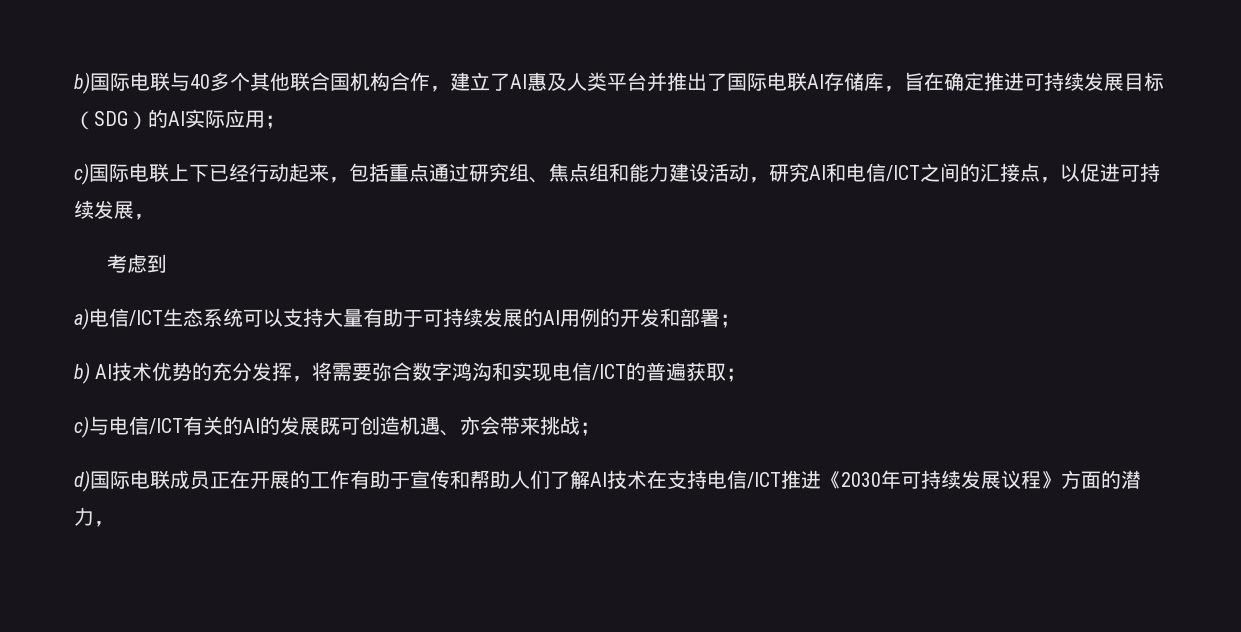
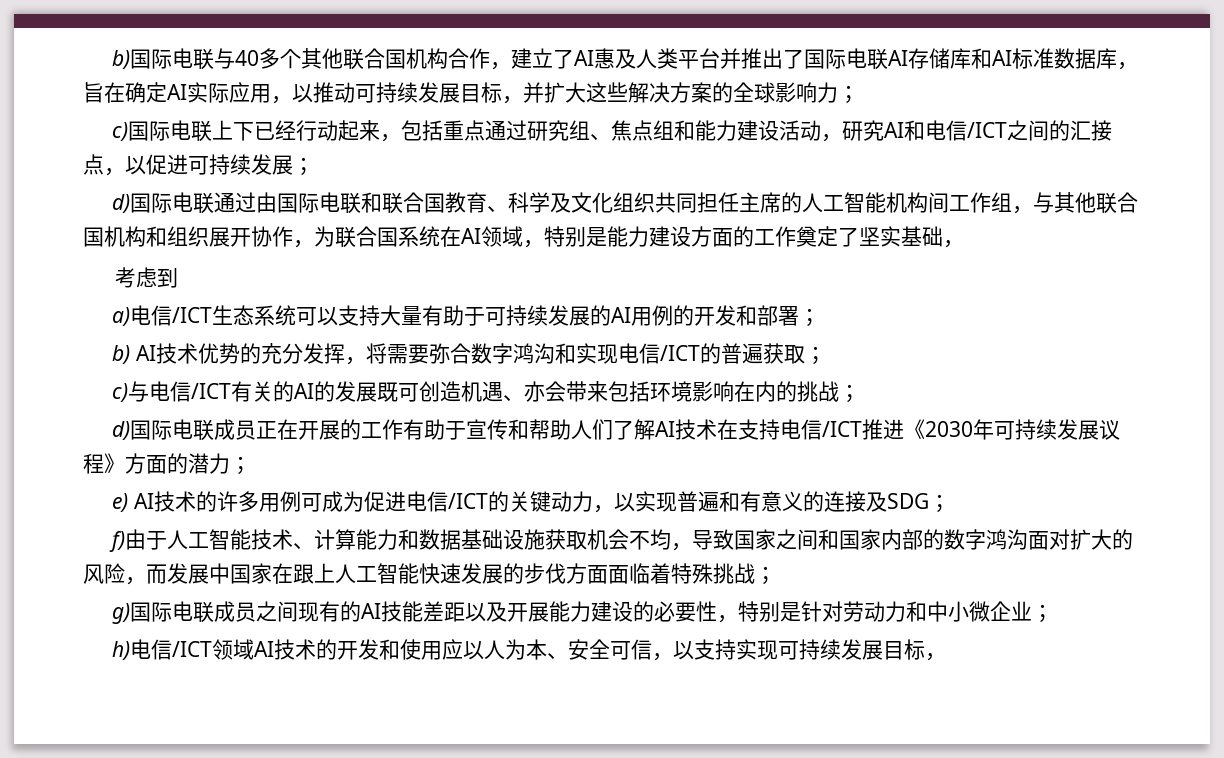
- b)国际电联与40多个其他联合国机构合作，建立了AI惠及人类平台并推出了国际电联AI存储库，旨在确定推进可持续发展目标（SDG）的AI实际应用；
+ b)国际电联与40多个其他联合国机构合作，建立了AI惠及人类平台并推出了国际电联AI存储库和AI标准数据库，旨在确定AI实际应用，以推动可持续发展目标，并扩大这些解决方案的全球影响力；
- c)国际电联上下已经行动起来，包括重点通过研究组、焦点组和能力建设活动，研究AI和电信/ICT之间的汇接点，以促进可持续发展，
+ c)国际电联上下已经行动起来，包括重点通过研究组、焦点组和能力建设活动，研究AI和电信/ICT之间的汇接点，以促进可持续发展；
+ d)国际电联通过由国际电联和联合国教育、科学及文化组织共同担任主席的人工智能机构间工作组，与其他联合国机构和组织展开协作，为联合国系统在AI领域，特别是能力建设方面的工作奠定了坚实基础，
- c)与电信/ICT有关的AI的发展既可创造机遇、亦会带来挑战；
+ c)与电信/ICT有关的AI的发展既可创造机遇、亦会带来包括环境影响在内的挑战；
- d)国际电联成员正在开展的工作有助于宣传和帮助人们了解AI技术在支持电信/ICT推进《2030年可持续发展议程》方面的潜力，
+ d)国际电联成员正在开展的工作有助于宣传和帮助人们了解AI技术在支持电信/ICT推进《2030年可持续发展议程》方面的潜力；
+ e) AI技术的许多用例可成为促进电信/ICT的关键动力，以实现普遍和有意义的连接及SDG；
+ f)由于人工智能技术、计算能力和数据基础设施获取机会不均，导致国家之间和国家内部的数字鸿沟面对扩大的风险，而发展中国家在跟上人工智能快速发展的步伐方面面临着特殊挑战；
+ g)国际电联成员之间现有的AI技能差距以及开展能力建设的必要性，特别是针对劳动力和中小微企业；
+ h)电信/ICT领域AI技术的开发和使用应以人为本、安全可信，以支持实现可持续发展目标，

